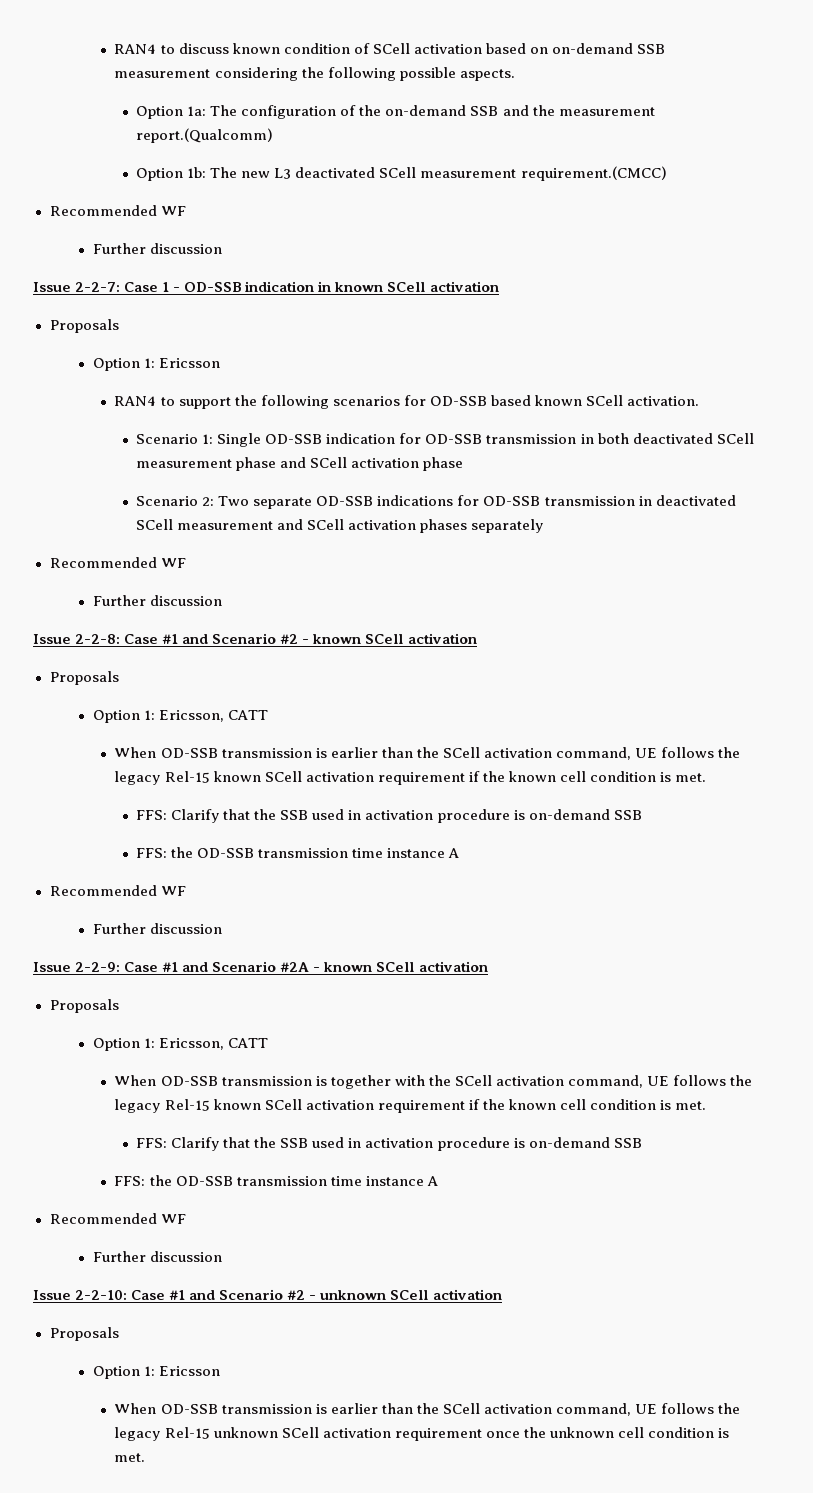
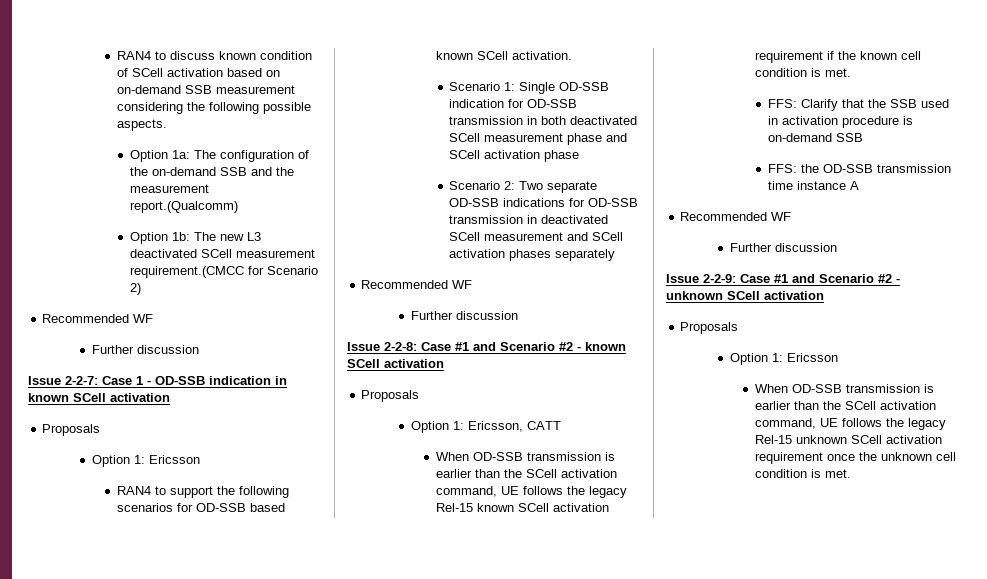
- Option 1b: The new L3 deactivated SCell measurement requirement.(CMCC)
+ Option 1b: The new L3 deactivated SCell measurement requirement.(CMCC for Scenario 2)
- Issue 2-2-9: Case #1 and Scenario #2A - known SCell activation
- Proposals
- Option 1: Ericsson, CATT
- When OD-SSB transmission is together with the SCell activation command, UE follows the legacy Rel-15 known SCell activation requirement if the known cell condition is met.
- FFS: Clarify that the SSB used in activation procedure is on-demand SSB
- FFS: the OD-SSB transmission time instance A
- Recommended WF
- Further discussion
- Issue 2-2-10: Case #1 and Scenario #2 - unknown SCell activation
+ Issue 2-2-9: Case #1 and Scenario #2 - unknown SCell activation

